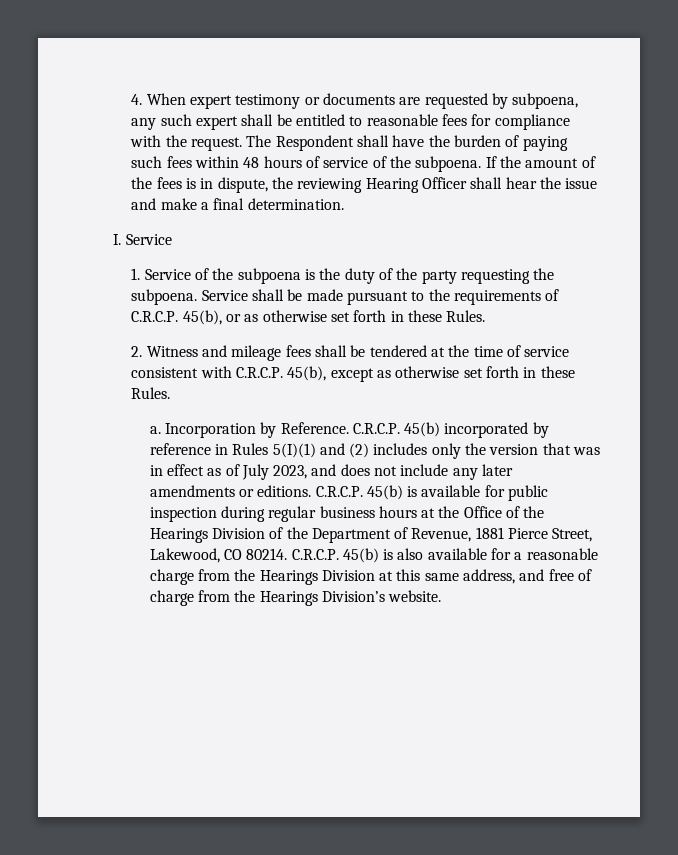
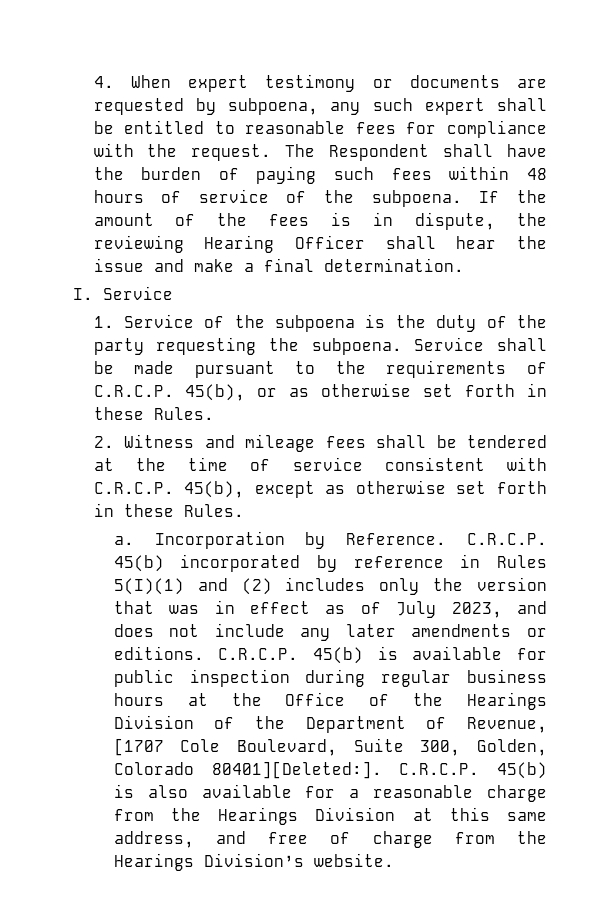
- C.R.C.P. 45(b) is available for public inspection during regular business hours at the Office of the Hearings Division of the Department of Revenue, 1881 Pierce Street, Lakewood, CO 80214.
+ C.R.C.P. 45(b) is available for public inspection during regular business hours at the Office of the Hearings Division of the Department of Revenue, [1707 Cole Boulevard, Suite 300, Golden, Colorado 80401][Deleted:].

